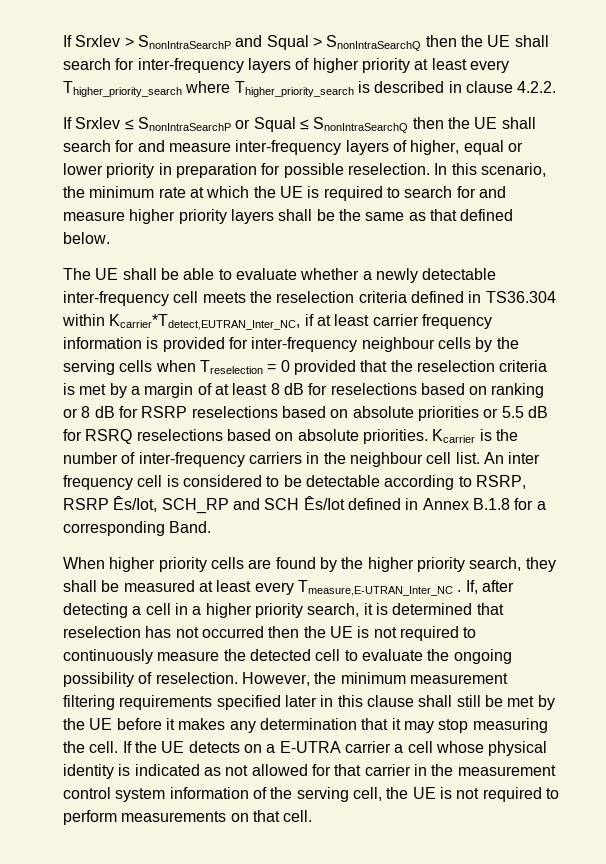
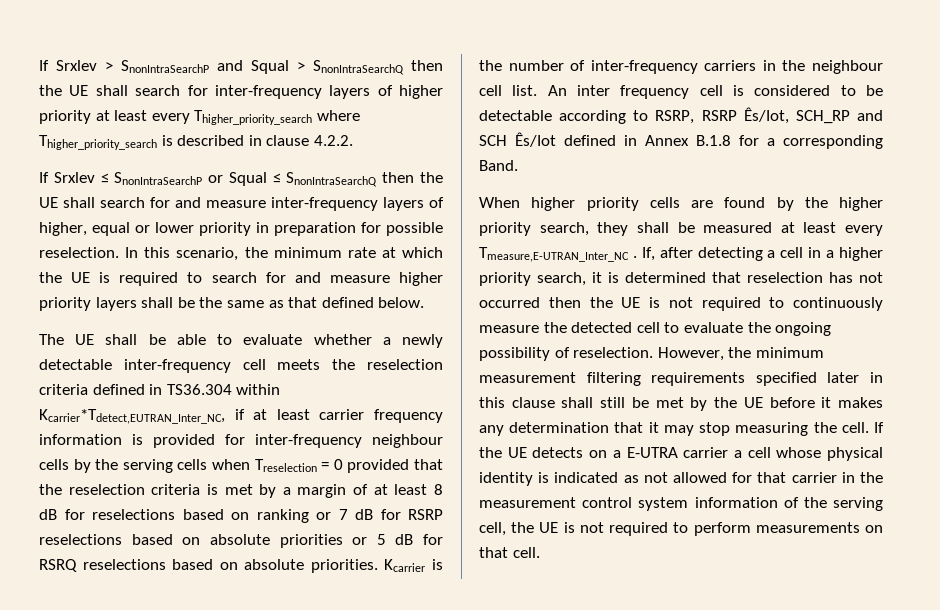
- The UE shall be able to evaluate whether a newly detectable inter-frequency cell meets the reselection criteria defined in TS36.304 within Kcarrier*Tdetect,EUTRAN_Inter_NC, if at least carrier frequency information is provided for inter-frequency neighbour cells by the serving cells when Treselection = 0 provided that the reselection criteria is met by a margin of at least 8 dB for reselections based on ranking or 8 dB for RSRP reselections based on absolute priorities or 5.5 dB for RSRQ reselections based on absolute priorities.
+ The UE shall be able to evaluate whether a newly detectable inter-frequency cell meets the reselection criteria defined in TS36.304 within Kcarrier*Tdetect,EUTRAN_Inter_NC, if at least carrier frequency information is provided for inter-frequency neighbour cells by the serving cells when Treselection = 0 provided that the reselection criteria is met by a margin of at least 8 dB for reselections based on ranking or 7 dB for RSRP reselections based on absolute priorities or 5 dB for RSRQ reselections based on absolute priorities.

